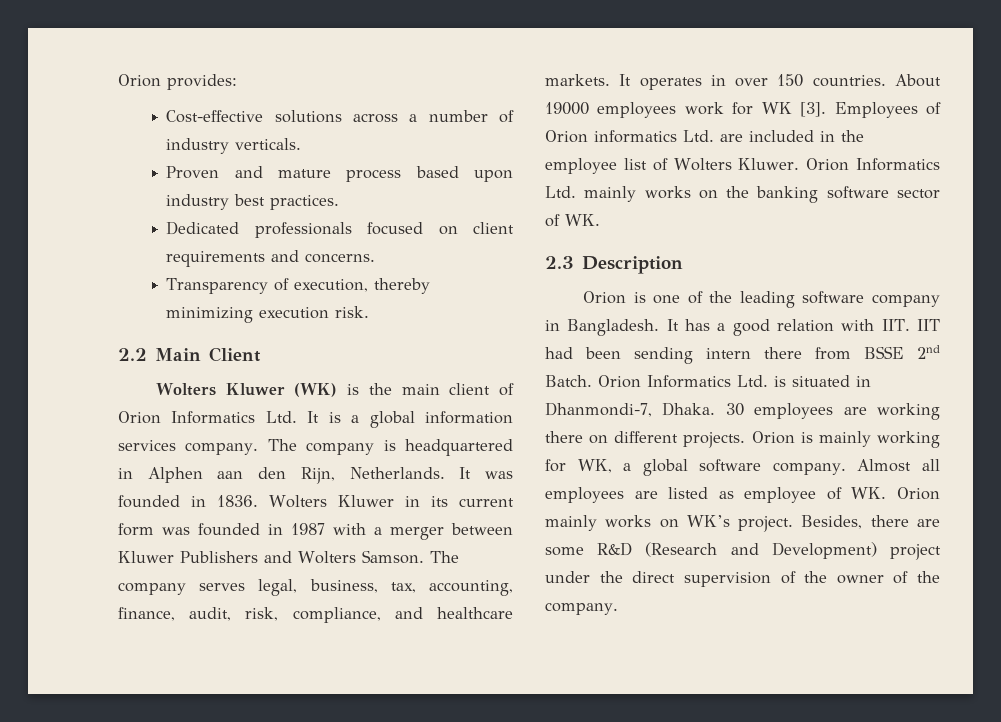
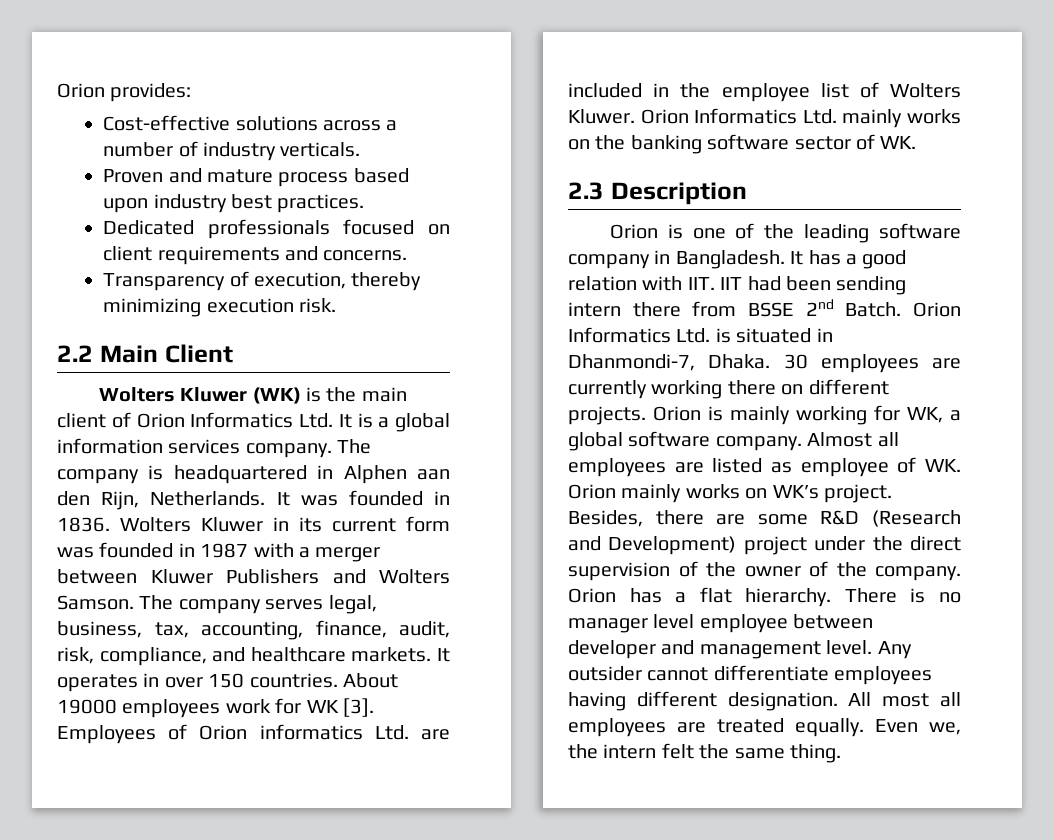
- 30 employees are working there on different projects.
+ 30 employees are currently working there on different projects.
+ Orion has a flat hierarchy. There is no manager level employee between developer and management level. Any outsider cannot differentiate employees having different designation. All most all employees are treated equally. Even we, the intern felt the same thing.

